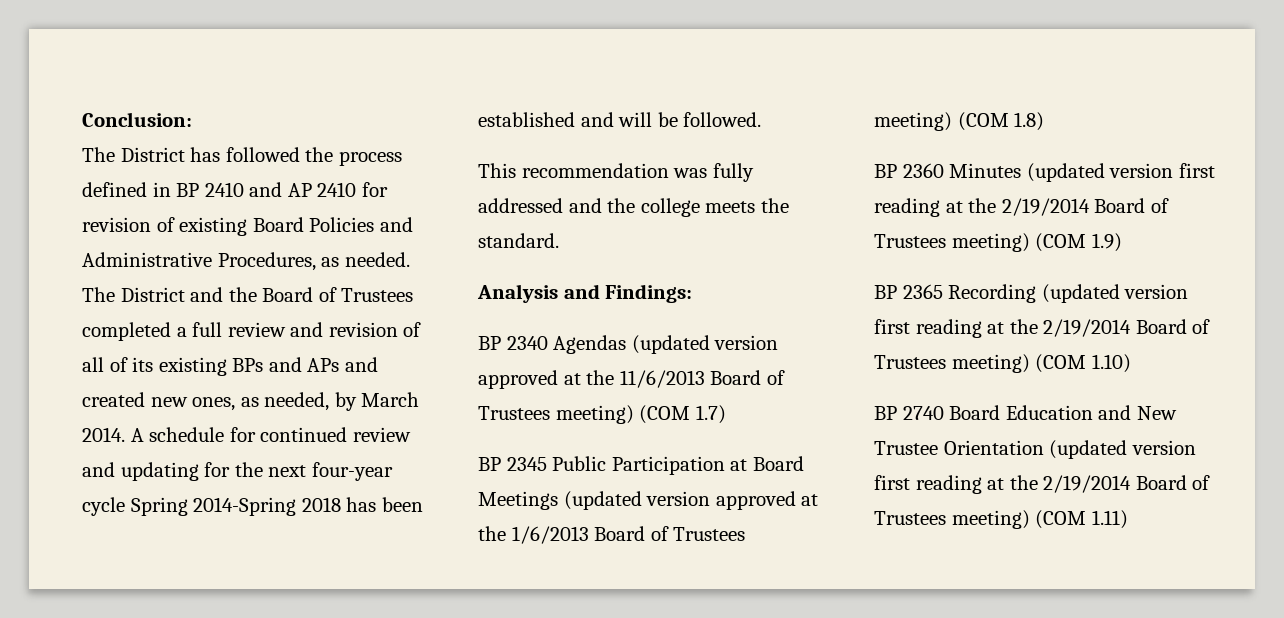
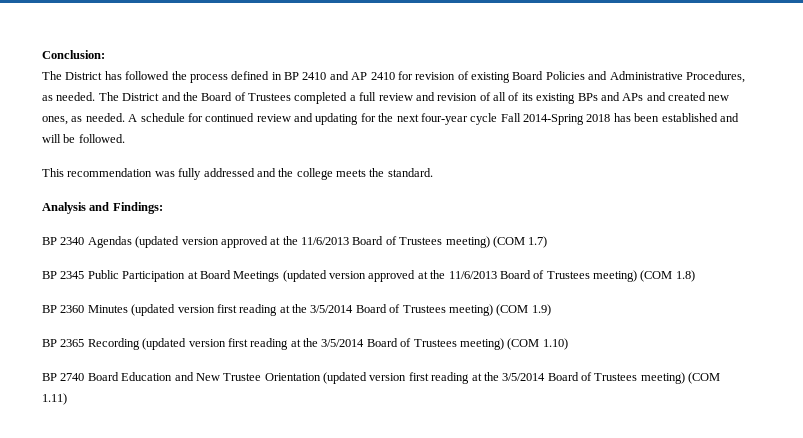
- The District and the Board of Trustees completed a full review and revision of all of its existing BPs and APs and created new ones, as needed, by March 2014.
+ The District and the Board of Trustees completed a full review and revision of all of its existing BPs and APs and created new ones, as needed.
- A schedule for continued review and updating for the next four-year cycle Spring 2014-Spring 2018 has been established and will be followed.
+ A schedule for continued review and updating for the next four-year cycle Fall 2014-Spring 2018 has been established and will be followed.
- BP 2345 Public Participation at Board Meetings (updated version approved at the 1/6/2013 Board of Trustees meeting) (COM 1.8)
+ BP 2345 Public Participation at Board Meetings (updated version approved at the 11/6/2013 Board of Trustees meeting) (COM 1.8)
- BP 2360 Minutes (updated version first reading at the 2/19/2014 Board of Trustees meeting) (COM 1.9)
+ BP 2360 Minutes (updated version first reading at the 3/5/2014 Board of Trustees meeting) (COM 1.9)
- BP 2365 Recording (updated version first reading at the 2/19/2014 Board of Trustees meeting) (COM 1.10)
+ BP 2365 Recording (updated version first reading at the 3/5/2014 Board of Trustees meeting) (COM 1.10)
- BP 2740 Board Education and New Trustee Orientation (updated version first reading at the 2/19/2014 Board of Trustees meeting) (COM 1.11)
+ BP 2740 Board Education and New Trustee Orientation (updated version first reading at the 3/5/2014 Board of Trustees meeting) (COM 1.11)

